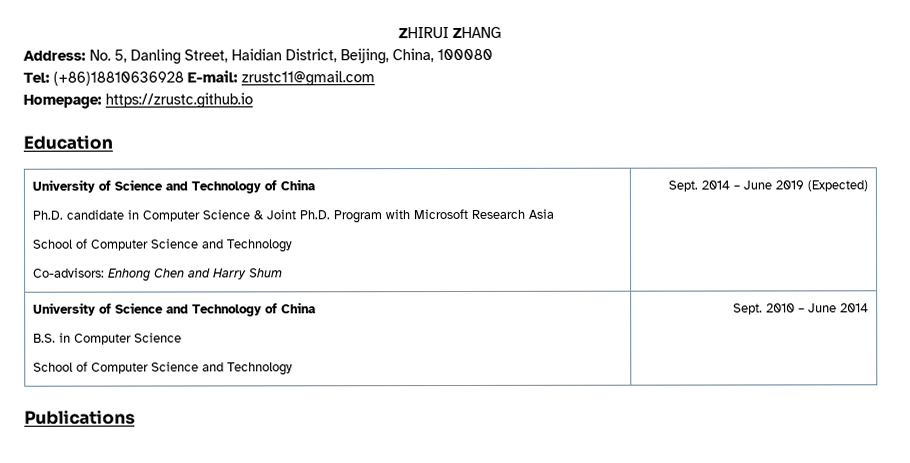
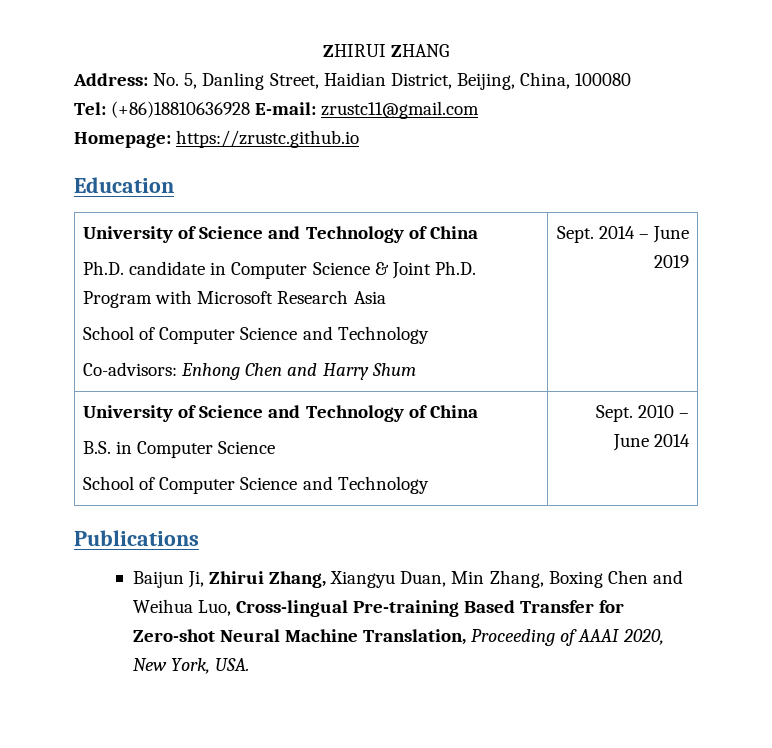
  Education
  University of Science and Technology of China
  Ph.D. candidate in Computer Science & Joint Ph.D. Program with Microsoft Research Asia
  School of Computer Science and Technology
- Co-advisors: Enhong Chen and Harry Shum | Sept. 2014 – June 2019 (Expected)
+ Co-advisors: Enhong Chen and Harry Shum | Sept. 2014 – June 2019
+ Baijun Ji, Zhirui Zhang, Xiangyu Duan, Min Zhang, Boxing Chen and Weihua Luo, Cross-lingual Pre-training Based Transfer for Zero-shot Neural Machine Translation, Proceeding of AAAI 2020, New York, USA.

